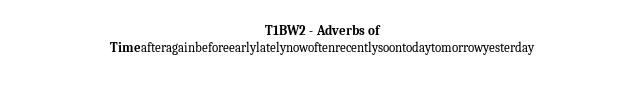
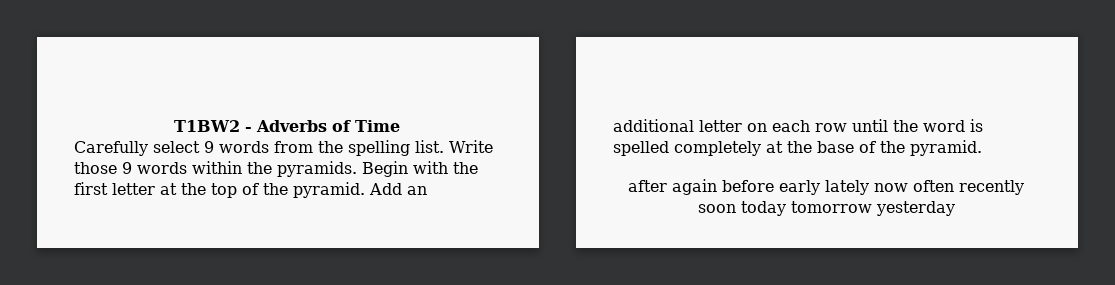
- T1BW2 - Adverbs of Timeafteragainbeforeearlylatelynowoftenrecentlysoontodaytomorrowyesterday
+ T1BW2 - Adverbs of Time
+ Carefully select 9 words from the spelling list. Write those 9 words within the pyramids. Begin with the first letter at the top of the pyramid. Add an additional letter on each row until the word is spelled completely at the base of the pyramid.
+ after again before early lately now often recently soon today tomorrow yesterday

